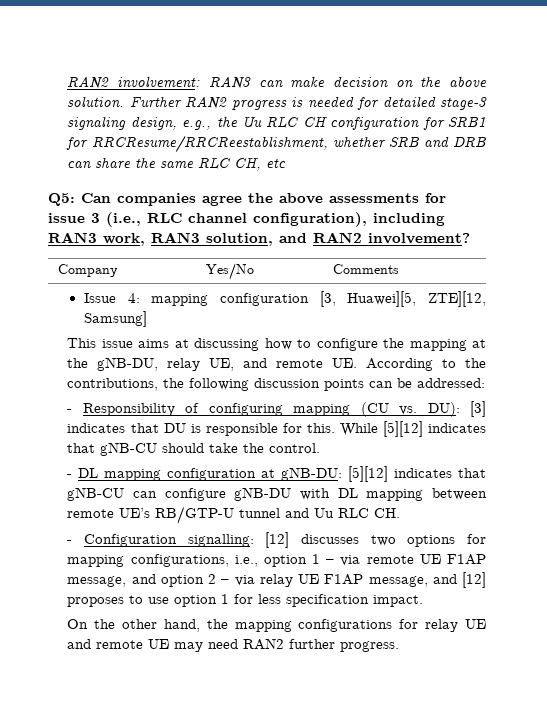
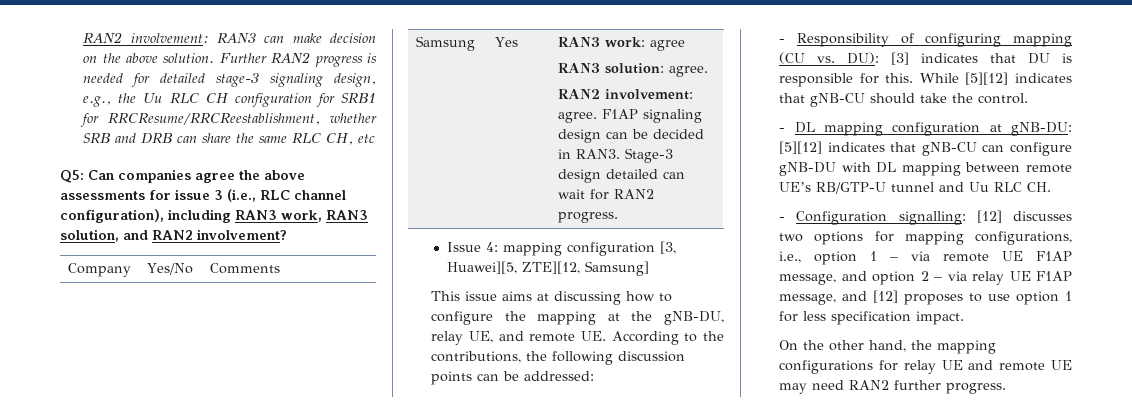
+ Samsung | Yes | RAN3 work: agree
+ RAN3 solution: agree.
+ RAN2 involvement: agree. F1AP signaling design can be decided in RAN3. Stage-3 design detailed can wait for RAN2 progress.

